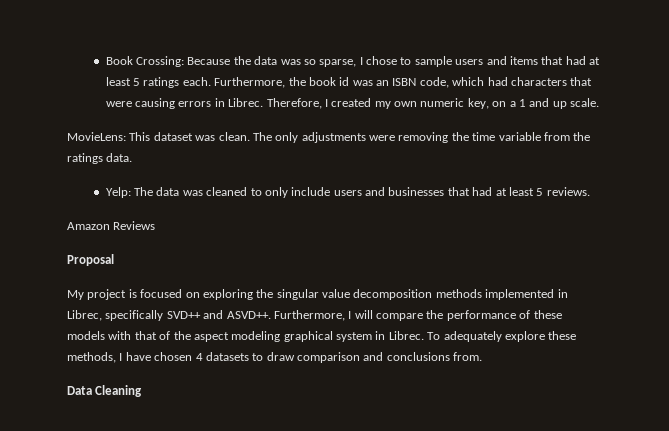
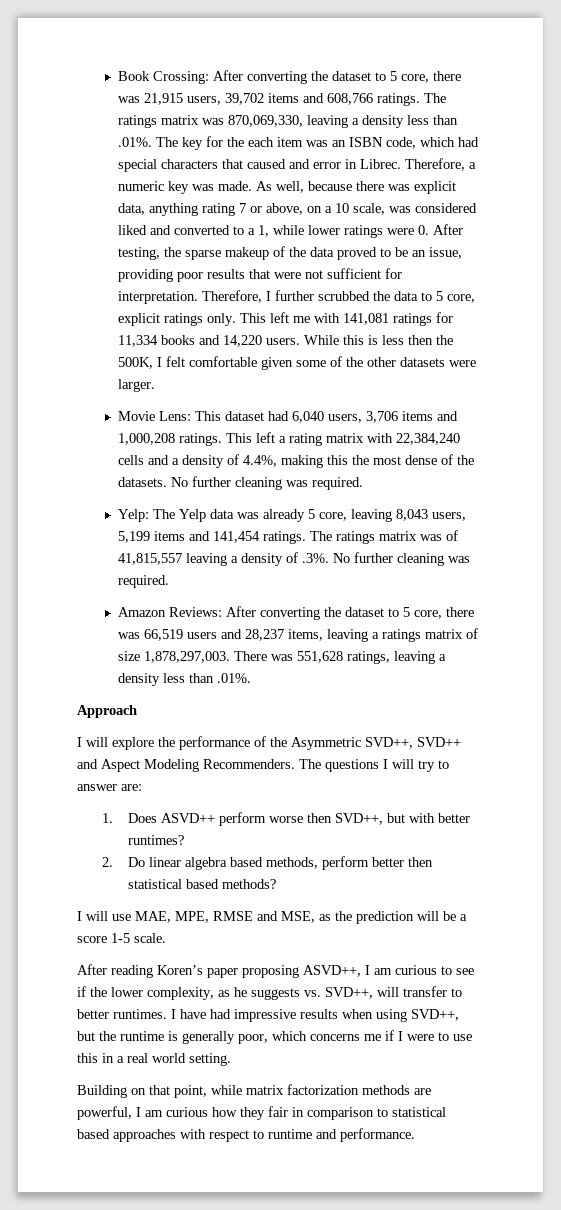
- Book Crossing: Because the data was so sparse, I chose to sample users and items that had at least 5 ratings each. Furthermore, the book id was an ISBN code, which had characters that were causing errors in Librec. Therefore, I created my own numeric key, on a 1 and up scale.
- MovieLens: This dataset was clean. The only adjustments were removing the time variable from the ratings data.
+ Book Crossing: After converting the dataset to 5 core, there was 21,915 users, 39,702 items and 608,766 ratings. The ratings matrix was 870,069,330, leaving a density less than .01%. The key for the each item was an ISBN code, which had special characters that caused and error in Librec. Therefore, a numeric key was made. As well, because there was explicit data, anything rating 7 or above, on a 10 scale, was considered liked and converted to a 1, while lower ratings were 0. After testing, the sparse makeup of the data proved to be an issue, providing poor results that were not sufficient for interpretation. Therefore, I further scrubbed the data to 5 core, explicit ratings only. This left me with 141,081 ratings for 11,334 books and 14,220 users. While this is less then the 500K, I felt comfortable given some of the other datasets were larger.
+ Movie Lens: This dataset had 6,040 users, 3,706 items and 1,000,208 ratings. This left a rating matrix with 22,384,240 cells and a density of 4.4%, making this the most dense of the datasets. No further cleaning was required.
- Yelp: The data was cleaned to only include users and businesses that had at least 5 reviews.
- Amazon Reviews
- Proposal
- My project is focused on exploring the singular value decomposition methods implemented in Librec, specifically SVD++ and ASVD++. Furthermore, I will compare the performance of these models with that of the aspect modeling graphical system in Librec. To adequately explore these methods, I have chosen 4 datasets to draw comparison and conclusions from.
- Data Cleaning
+ Yelp: The Yelp data was already 5 core, leaving 8,043 users, 5,199 items and 141,454 ratings. The ratings matrix was of 41,815,557 leaving a density of .3%. No further cleaning was required.
+ Amazon Reviews: After converting the dataset to 5 core, there was 66,519 users and 28,237 items, leaving a ratings matrix of size 1,878,297,003. There was 551,628 ratings, leaving a density less than .01%.
+ Approach
+ I will explore the performance of the Asymmetric SVD++, SVD++ and Aspect Modeling Recommenders. The questions I will try to answer are:
+ 1. Does ASVD++ perform worse then SVD++, but with better runtimes?
+ 2. Do linear algebra based methods, perform better then statistical based methods?
+ I will use MAE, MPE, RMSE and MSE, as the prediction will be a score 1-5 scale.
+ After reading Koren’s paper proposing ASVD++, I am curious to see if the lower complexity, as he suggests vs. SVD++, will transfer to better runtimes. I have had impressive results when using SVD++, but the runtime is generally poor, which concerns me if I were to use this in a real world setting.
+ Building on that point, while matrix factorization methods are powerful, I am curious how they fair in comparison to statistical based approaches with respect to runtime and performance.

